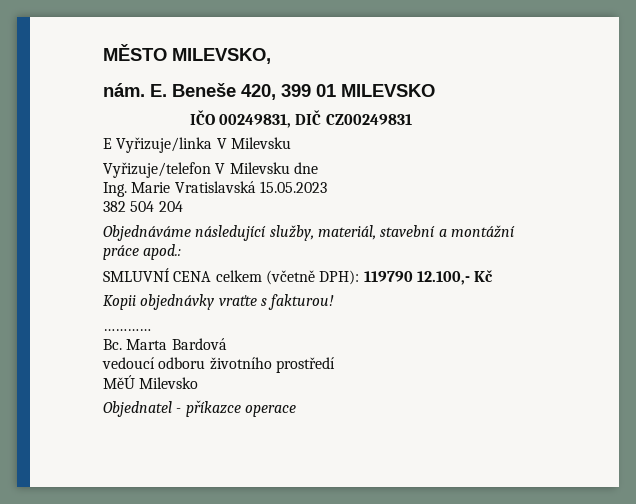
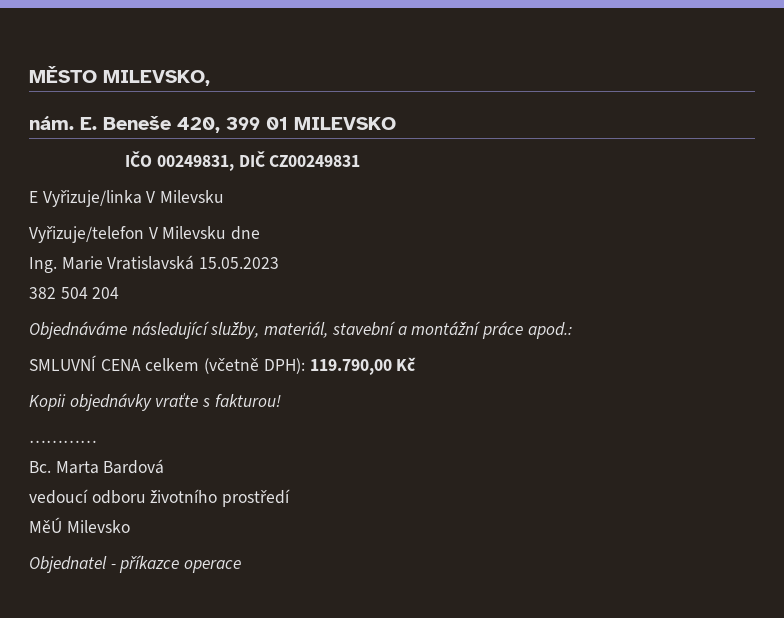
- SMLUVNÍ CENA celkem (včetně DPH): 119790 12.100,- Kč
+ SMLUVNÍ CENA celkem (včetně DPH): 119.790,00 Kč

